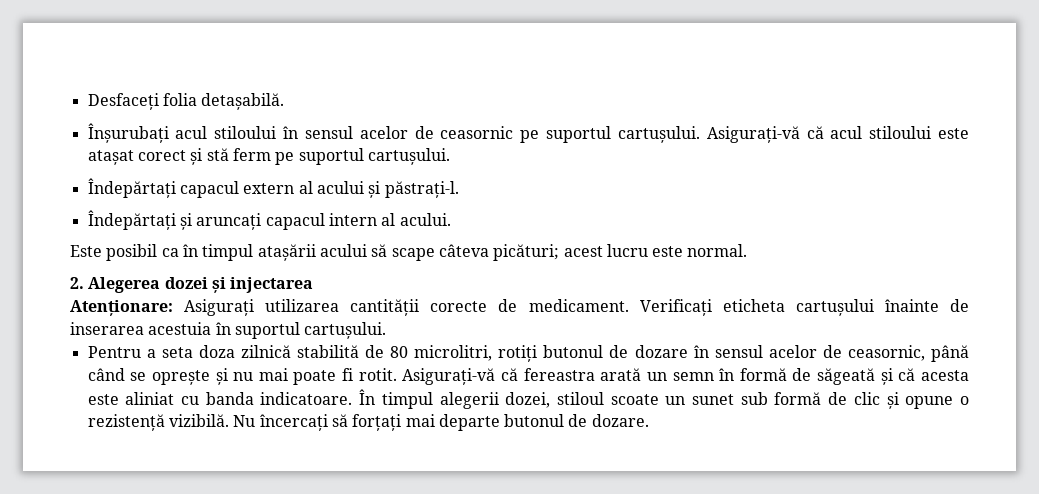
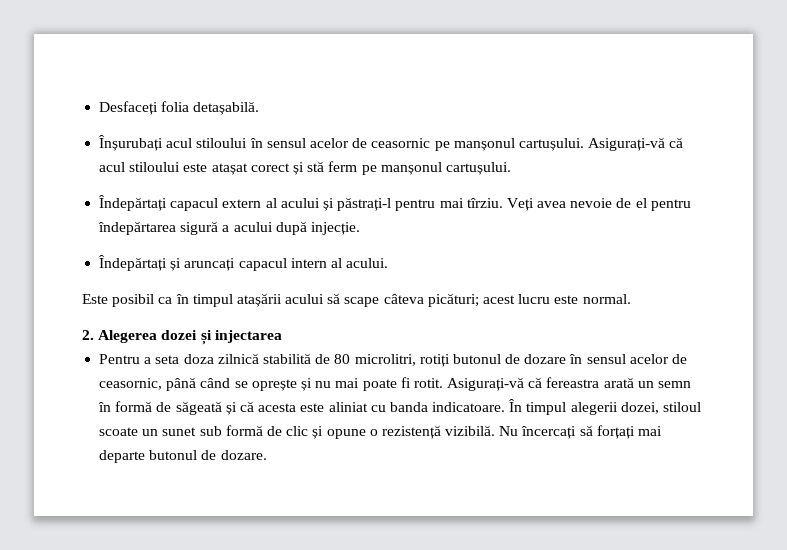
- Înșurubați acul stiloului în sensul acelor de ceasornic pe suportul cartușului.
+ Înșurubați acul stiloului în sensul acelor de ceasornic pe manșonul cartușului.
- Asigurați-vă că acul stiloului este atașat corect și stă ferm pe suportul cartușului.
+ Asigurați-vă că acul stiloului este atașat corect și stă ferm pe manșonul cartușului.
- Îndepărtați capacul extern al acului și păstrați-l.
+ Îndepărtați capacul extern al acului și păstrați-l pentru mai tîrziu. Veți avea nevoie de el pentru îndepărtarea sigură a acului după injecție.
- Atenționare: Asigurați utilizarea cantității corecte de medicament. Verificați eticheta cartușului înainte de inserarea acestuia în suportul cartușului.

